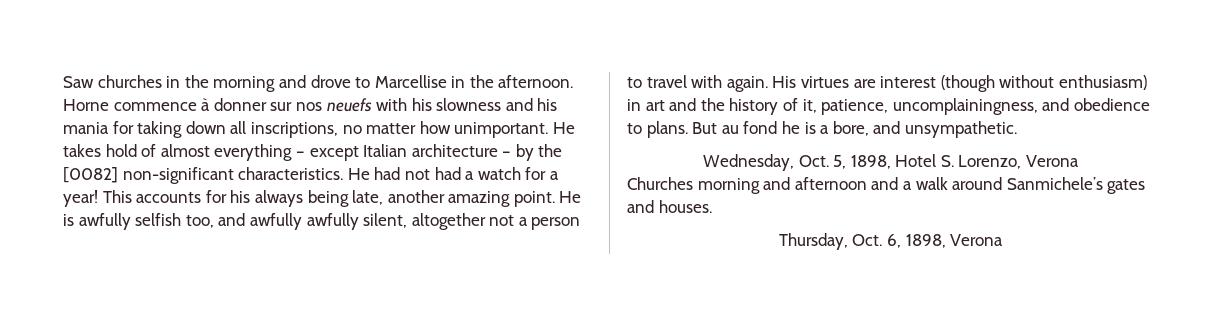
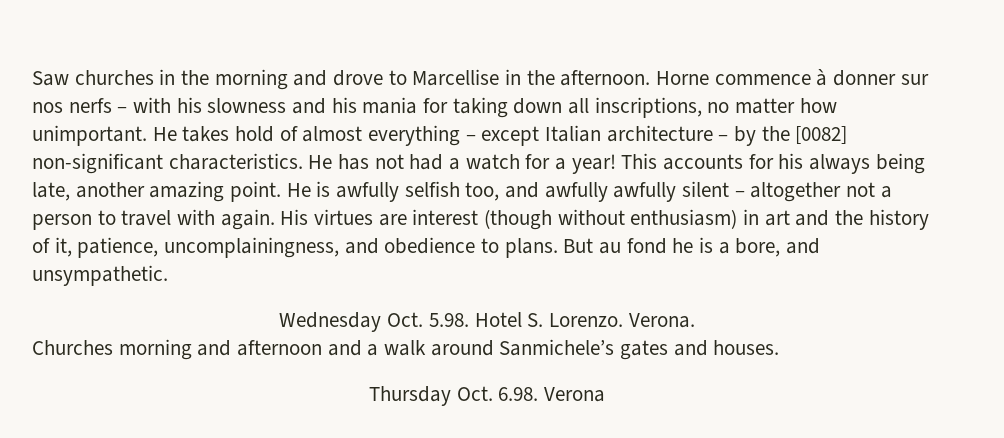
- Horne commence à donner sur nos neuefs with his slowness and his mania for taking down all inscriptions, no matter how unimportant.
+ Horne commence à donner sur nos nerfs – with his slowness and his mania for taking down all inscriptions, no matter how unimportant.
- He had not had a watch for a year!
+ He has not had a watch for a year!
- He is awfully selfish too, and awfully awfully silent, altogether not a person to travel with again.
+ He is awfully selfish too, and awfully awfully silent – altogether not a person to travel with again.
- Wednesday, Oct. 5, 1898, Hotel S. Lorenzo, Verona
+ Wednesday Oct. 5.98. Hotel S. Lorenzo. Verona.
- Thursday, Oct. 6, 1898, Verona
+ Thursday Oct. 6.98. Verona

